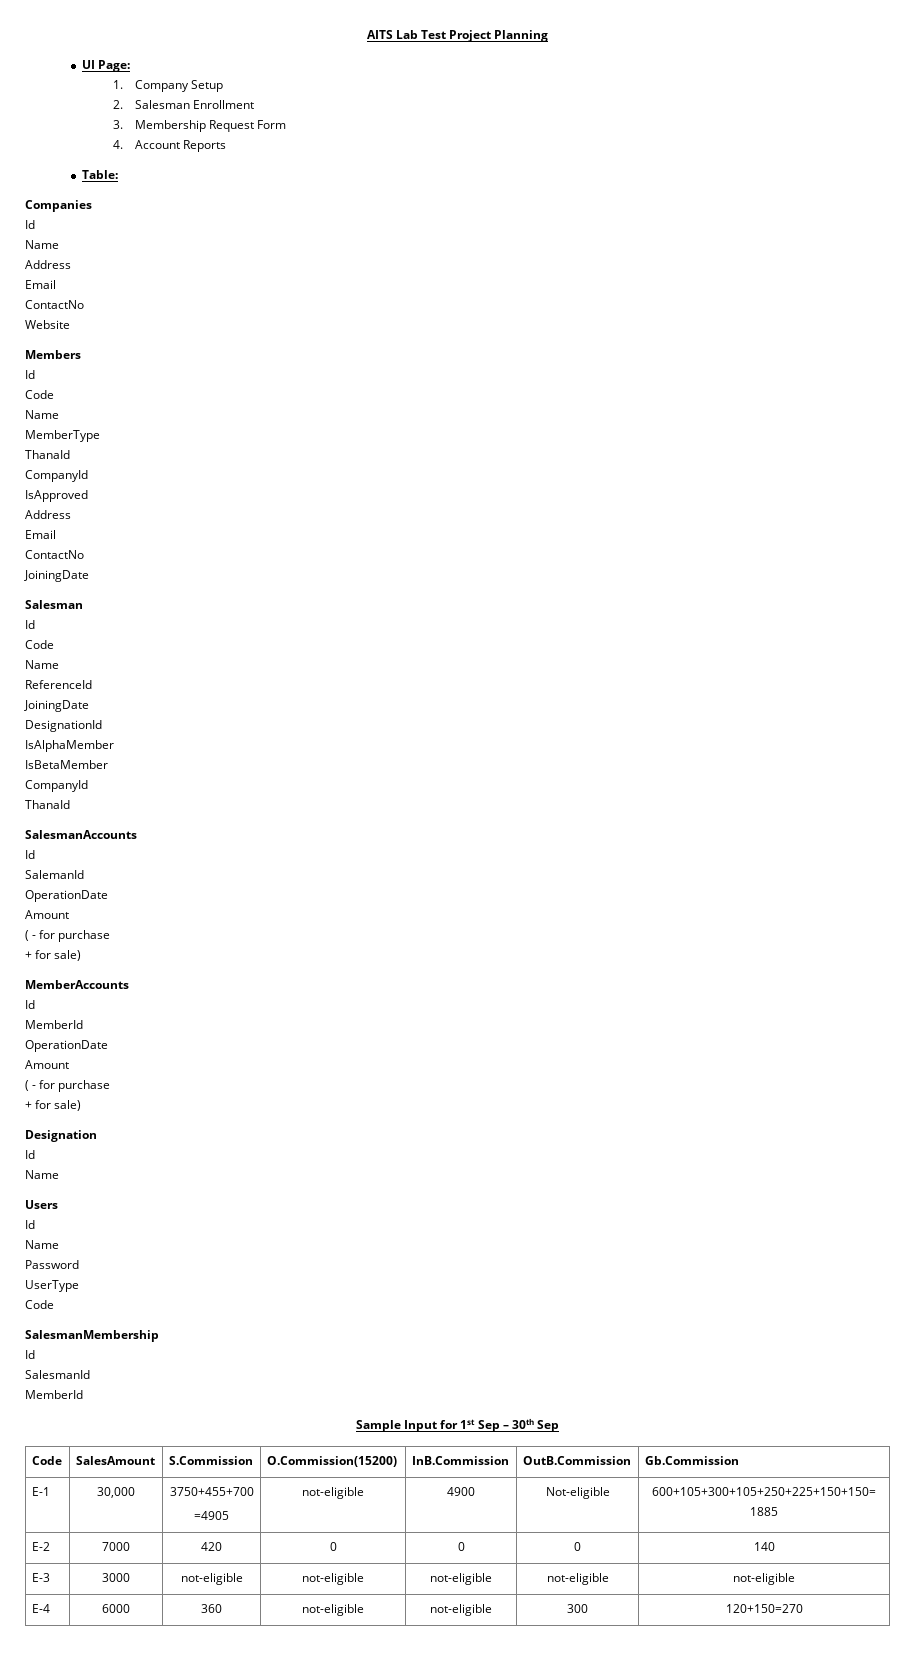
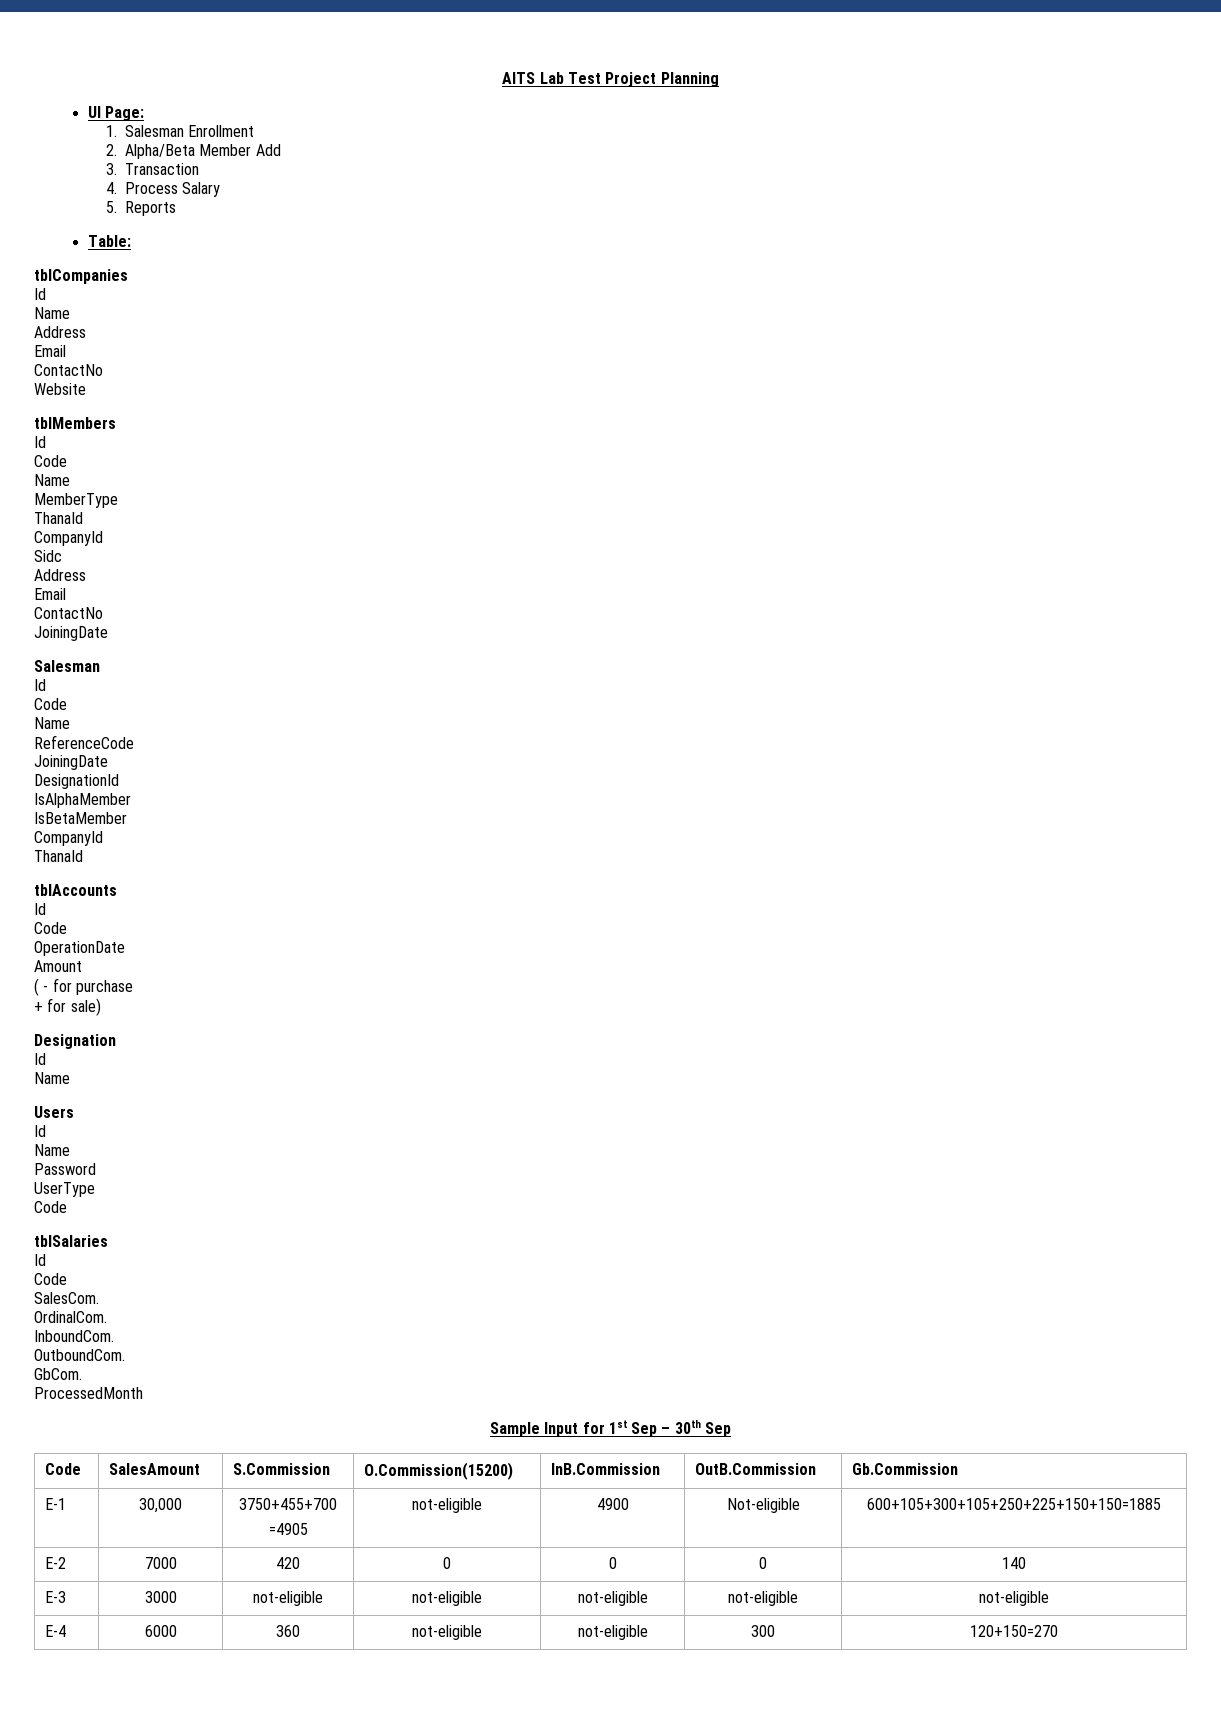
- 1. Company Setup
- 2. Salesman Enrollment
+ 1. Salesman Enrollment
- 3. Membership Request Form
- 4. Account Reports
+ 2. Alpha/Beta Member Add
+ 3. Transaction
+ 4. Process Salary
+ 5. Reports
- Companies
+ tblCompanies
- Members
+ tblMembers
- IsApproved
+ Sidc
- ReferenceId
+ ReferenceCode
- SalesmanAccounts
+ tblAccounts
  Id
- SalemanId
- OperationDate
- Amount
- ( - for purchase
- + for sale)
- MemberAccounts
- Id
- MemberId
+ Code
- SalesmanMembership
+ tblSalaries
  Id
- SalesmanId
- MemberId
+ Code
+ SalesCom.
+ OrdinalCom.
+ InboundCom.
+ OutboundCom.
+ GbCom.
+ ProcessedMonth

